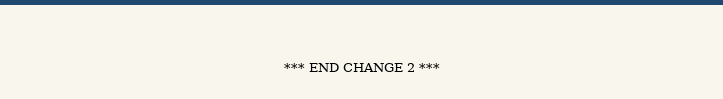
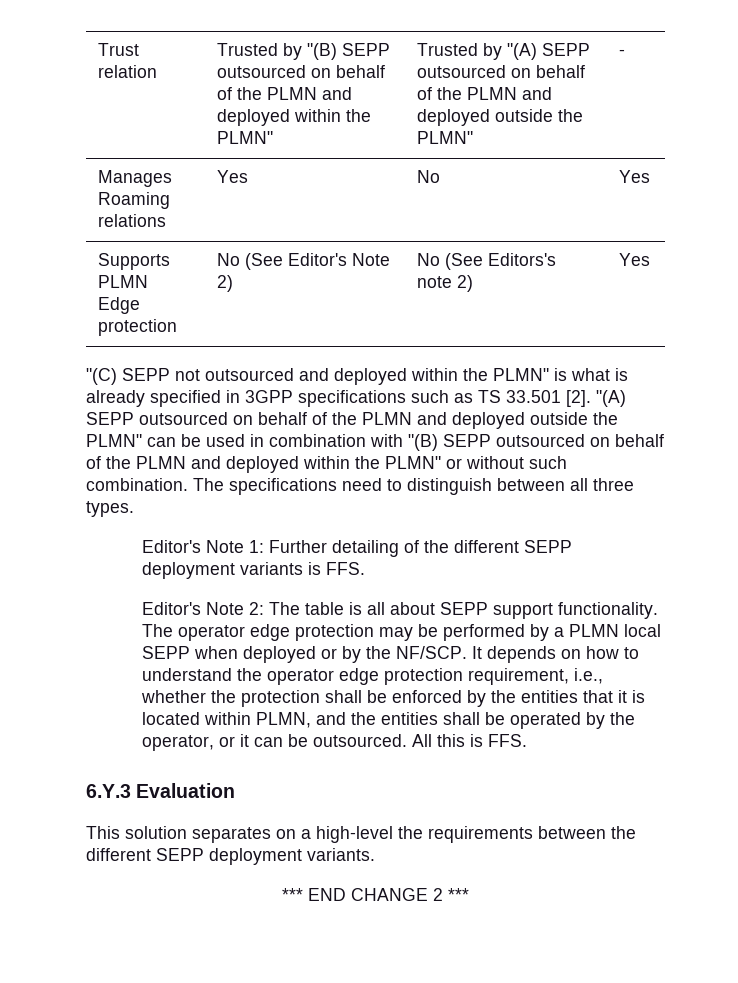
+ Trust relation | Trusted by "(B) SEPP outsourced on behalf of the PLMN and deployed within the PLMN" | Trusted by "(A) SEPP outsourced on behalf of the PLMN and deployed outside the PLMN" | -
+ Manages Roaming relations | Yes | No | Yes
+ Supports PLMN Edge protection | No (See Editor's Note 2) | No (See Editors's note 2) | Yes
+ "(C) SEPP not outsourced and deployed within the PLMN" is what is already specified in 3GPP specifications such as TS 33.501 [2]. "(A) SEPP outsourced on behalf of the PLMN and deployed outside the PLMN" can be used in combination with "(B) SEPP outsourced on behalf of the PLMN and deployed within the PLMN" or without such combination. The specifications need to distinguish between all three types.
+ Editor's Note 1: Further detailing of the different SEPP deployment variants is FFS.
+ Editor's Note 2: The table is all about SEPP support functionality. The operator edge protection may be performed by a PLMN local SEPP when deployed or by the NF/SCP. It depends on how to understand the operator edge protection requirement, i.e., whether the protection shall be enforced by the entities that it is located within PLMN, and the entities shall be operated by the operator, or it can be outsourced. All this is FFS.
+ 6.Y.3 Evaluation
+ This solution separates on a high-level the requirements between the different SEPP deployment variants.

